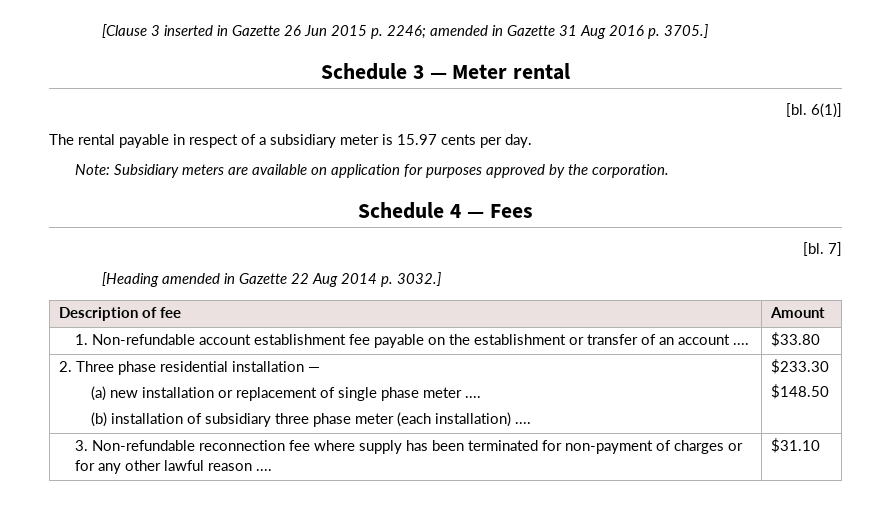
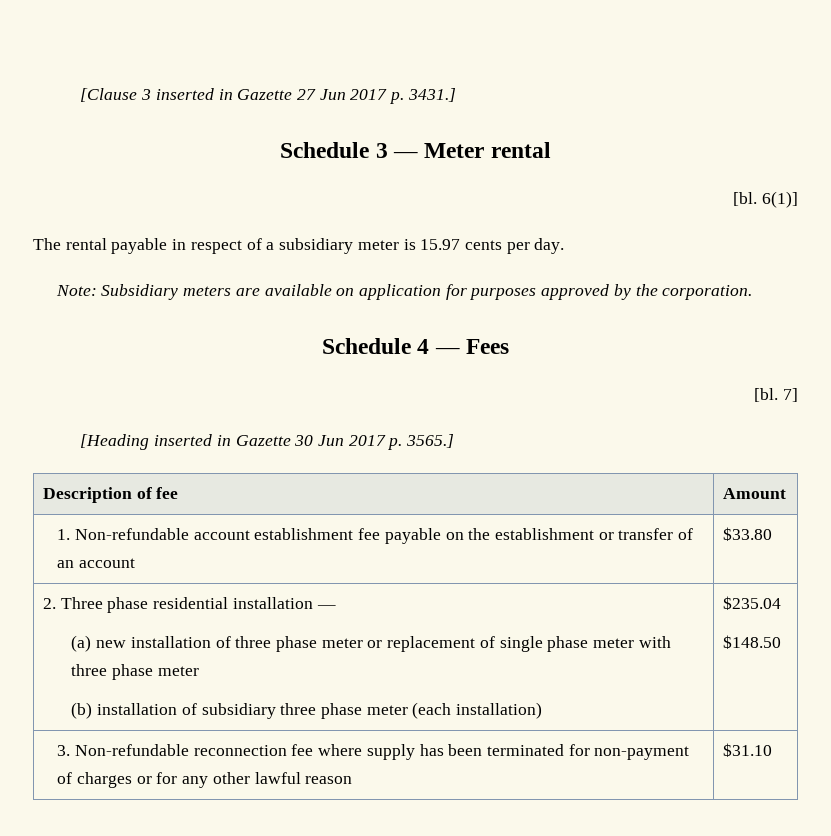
- [Clause 3 inserted in Gazette 26 Jun 2015 p. 2246; amended in Gazette 31 Aug 2016 p. 3705.]
+ [Clause 3 inserted in Gazette 27 Jun 2017 p. 3431.]
- [Heading amended in Gazette 22 Aug 2014 p. 3032.]
+ [Heading inserted in Gazette 30 Jun 2017 p. 3565.]
- 1. Non-refundable account establishment fee payable on the establishment or transfer of an account .... | $33.80
+ 1. Non-refundable account establishment fee payable on the establishment or transfer of an account | $33.80
  2. Three phase residential installation —
- (a) new installation or replacement of single phase meter ....
- (b) installation of subsidiary three phase meter (each installation) .... | $233.30
+ (a) new installation of three phase meter or replacement of single phase meter with three phase meter
+ (b) installation of subsidiary three phase meter (each installation) | $235.04
- 3. Non-refundable reconnection fee where supply has been terminated for non-payment of charges or for any other lawful reason .... | $31.10
+ 3. Non-refundable reconnection fee where supply has been terminated for non-payment of charges or for any other lawful reason | $31.10

